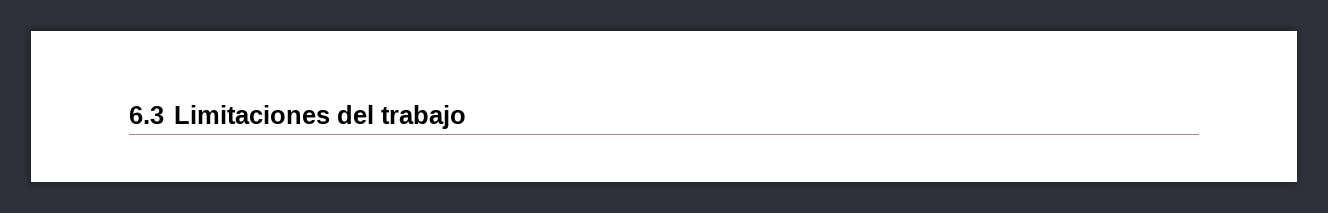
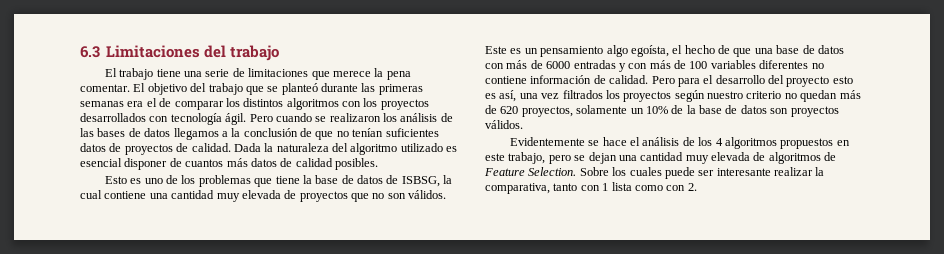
+ El trabajo tiene una serie de limitaciones que merece la pena comentar. El objetivo del trabajo que se planteó durante las primeras semanas era el de comparar los distintos algoritmos con los proyectos desarrollados con tecnología ágil. Pero cuando se realizaron los análisis de las bases de datos llegamos a la conclusión de que no tenían suficientes datos de proyectos de calidad. Dada la naturaleza del algoritmo utilizado es esencial disponer de cuantos más datos de calidad posibles.
+ Esto es uno de los problemas que tiene la base de datos de ISBSG, la cual contiene una cantidad muy elevada de proyectos que no son válidos. Este es un pensamiento algo egoísta, el hecho de que una base de datos con más de 6000 entradas y con más de 100 variables diferentes no contiene información de calidad. Pero para el desarrollo del proyecto esto es así, una vez filtrados los proyectos según nuestro criterio no quedan más de 620 proyectos, solamente un 10% de la base de datos son proyectos válidos.
+ Evidentemente se hace el análisis de los 4 algoritmos propuestos en este trabajo, pero se dejan una cantidad muy elevada de algoritmos de Feature Selection. Sobre los cuales puede ser interesante realizar la comparativa, tanto con 1 lista como con 2.

